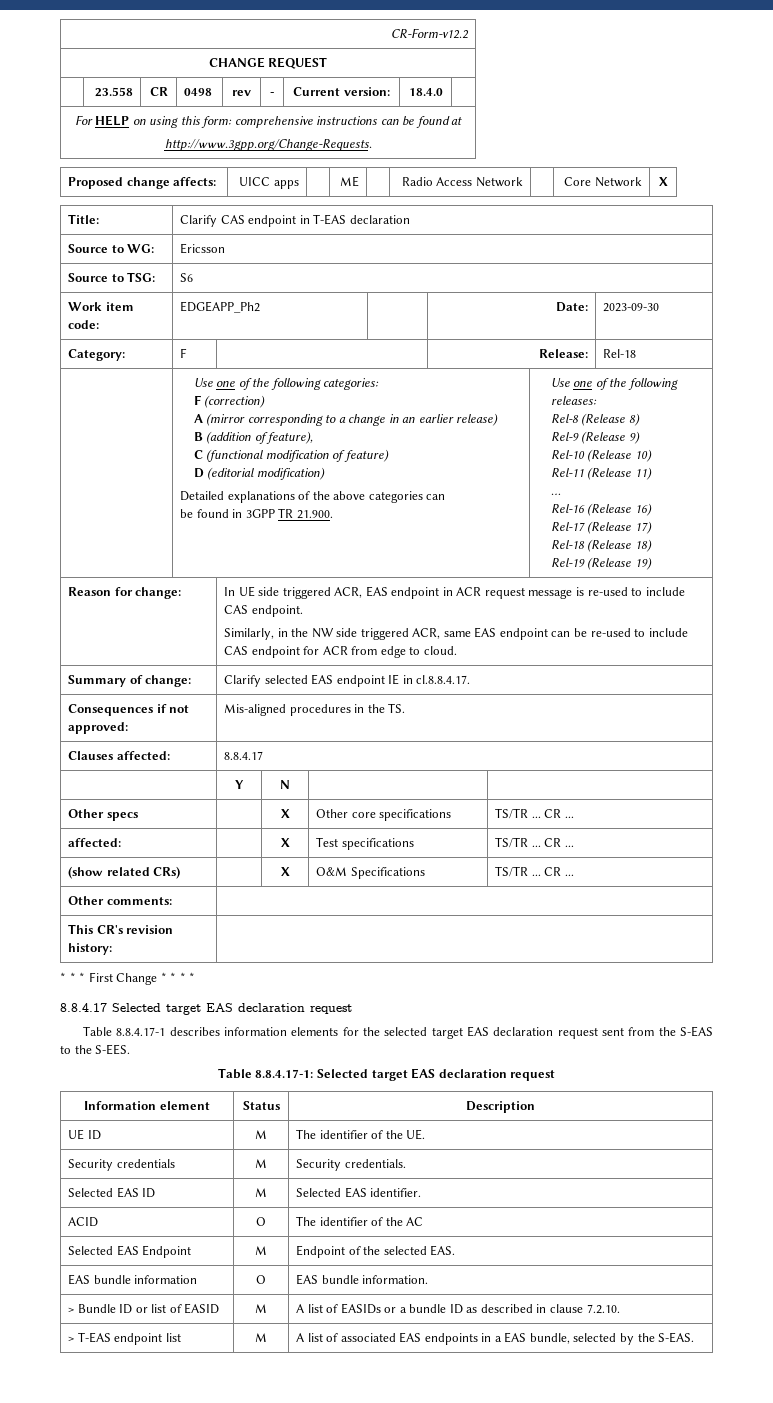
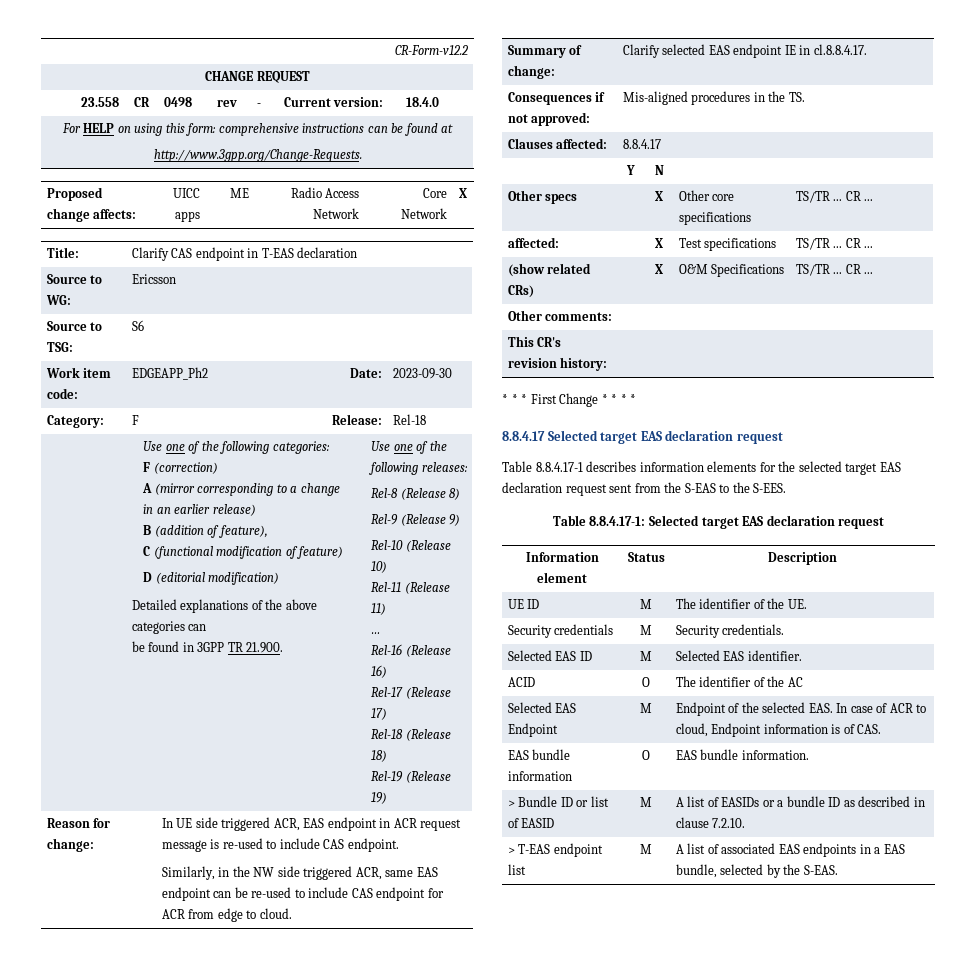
- Selected EAS Endpoint | M | Endpoint of the selected EAS.
+ Selected EAS Endpoint | M | Endpoint of the selected EAS. In case of ACR to cloud, Endpoint information is of CAS.

